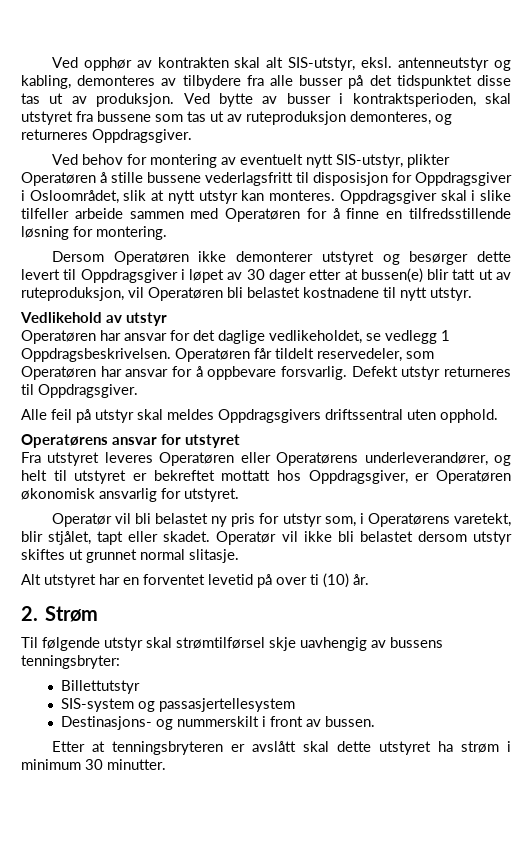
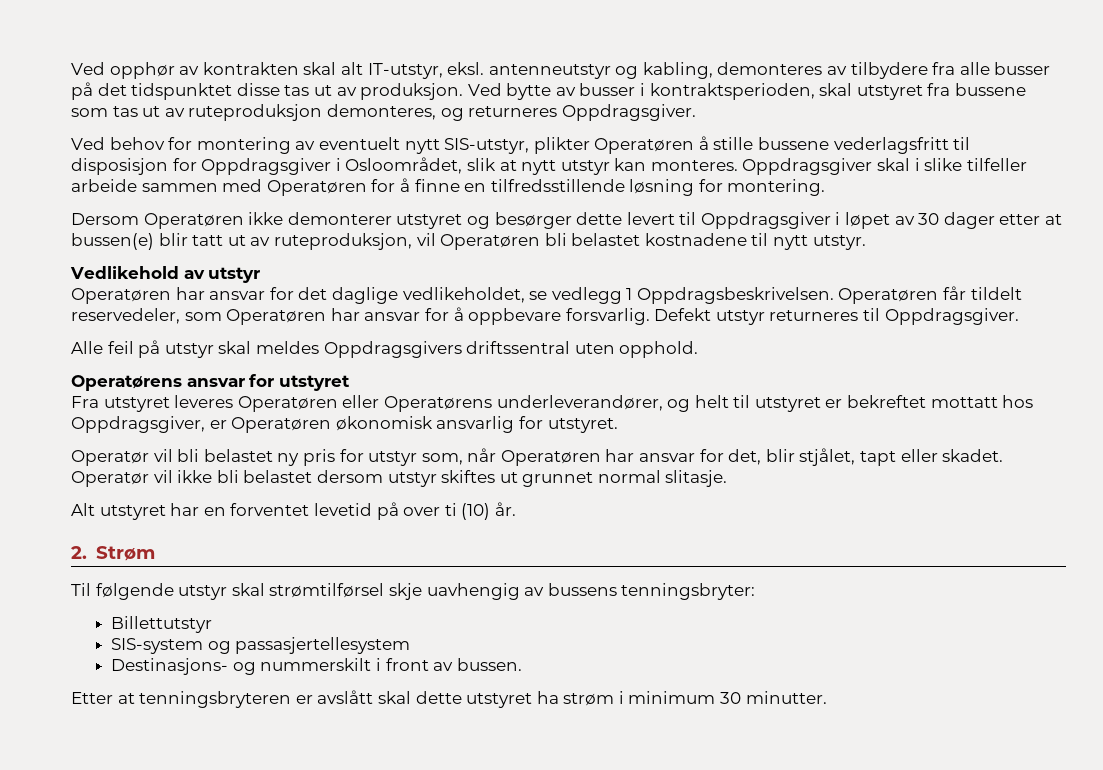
- Ved opphør av kontrakten skal alt SIS-utstyr, eksl. antenneutstyr og kabling, demonteres av tilbydere fra alle busser på det tidspunktet disse tas ut av produksjon.
+ Ved opphør av kontrakten skal alt IT-utstyr, eksl. antenneutstyr og kabling, demonteres av tilbydere fra alle busser på det tidspunktet disse tas ut av produksjon.
- Operatør vil bli belastet ny pris for utstyr som, i Operatørens varetekt, blir stjålet, tapt eller skadet.
+ Operatør vil bli belastet ny pris for utstyr som, når Operatøren har ansvar for det, blir stjålet, tapt eller skadet.

